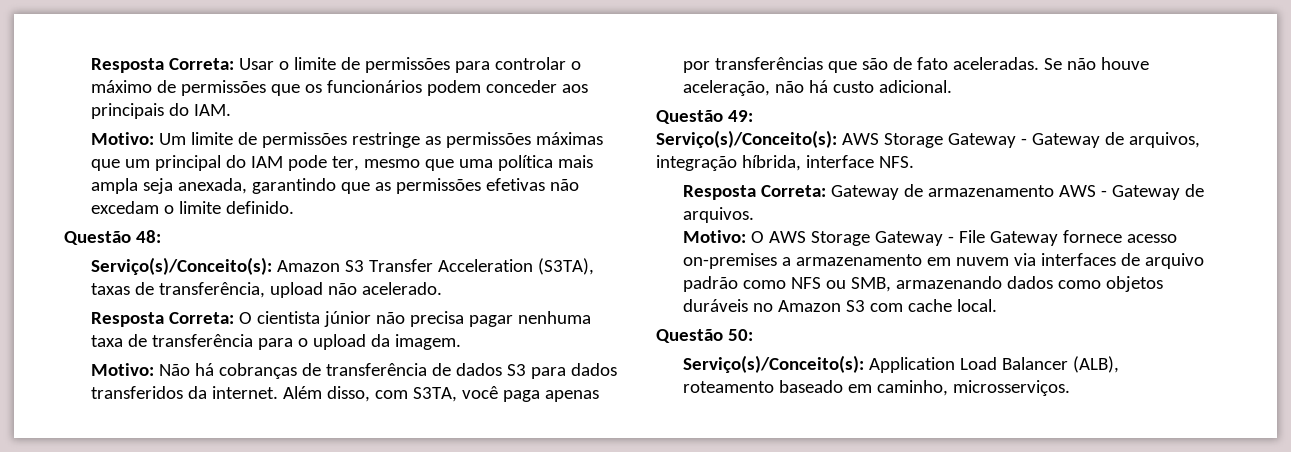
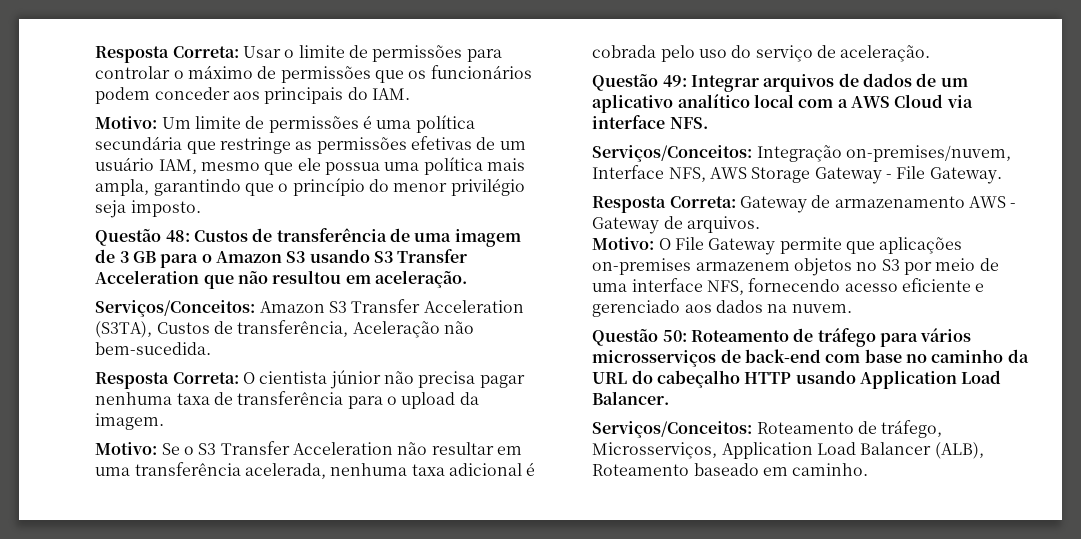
- Motivo: Um limite de permissões restringe as permissões máximas que um principal do IAM pode ter, mesmo que uma política mais ampla seja anexada, garantindo que as permissões efetivas não excedam o limite definido.
- Questão 48:
- Serviço(s)/Conceito(s): Amazon S3 Transfer Acceleration (S3TA), taxas de transferência, upload não acelerado.
+ Motivo: Um limite de permissões é uma política secundária que restringe as permissões efetivas de um usuário IAM, mesmo que ele possua uma política mais ampla, garantindo que o princípio do menor privilégio seja imposto.
+ Questão 48: Custos de transferência de uma imagem de 3 GB para o Amazon S3 usando S3 Transfer Acceleration que não resultou em aceleração.
+ Serviços/Conceitos: Amazon S3 Transfer Acceleration (S3TA), Custos de transferência, Aceleração não bem-sucedida.
- Motivo: Não há cobranças de transferência de dados S3 para dados transferidos da internet. Além disso, com S3TA, você paga apenas por transferências que são de fato aceleradas. Se não houve aceleração, não há custo adicional.
- Questão 49:
- Serviço(s)/Conceito(s): AWS Storage Gateway - Gateway de arquivos, integração híbrida, interface NFS.
+ Motivo: Se o S3 Transfer Acceleration não resultar em uma transferência acelerada, nenhuma taxa adicional é cobrada pelo uso do serviço de aceleração.
+ Questão 49: Integrar arquivos de dados de um aplicativo analítico local com a AWS Cloud via interface NFS.
+ Serviços/Conceitos: Integração on-premises/nuvem, Interface NFS, AWS Storage Gateway - File Gateway.
- Motivo: O AWS Storage Gateway - File Gateway fornece acesso on-premises a armazenamento em nuvem via interfaces de arquivo padrão como NFS ou SMB, armazenando dados como objetos duráveis no Amazon S3 com cache local.
- Questão 50:
- Serviço(s)/Conceito(s): Application Load Balancer (ALB), roteamento baseado em caminho, microsserviços.
+ Motivo: O File Gateway permite que aplicações on-premises armazenem objetos no S3 por meio de uma interface NFS, fornecendo acesso eficiente e gerenciado aos dados na nuvem.
+ Questão 50: Roteamento de tráfego para vários microsserviços de back-end com base no caminho da URL do cabeçalho HTTP usando Application Load Balancer.
+ Serviços/Conceitos: Roteamento de tráfego, Microsserviços, Application Load Balancer (ALB), Roteamento baseado em caminho.

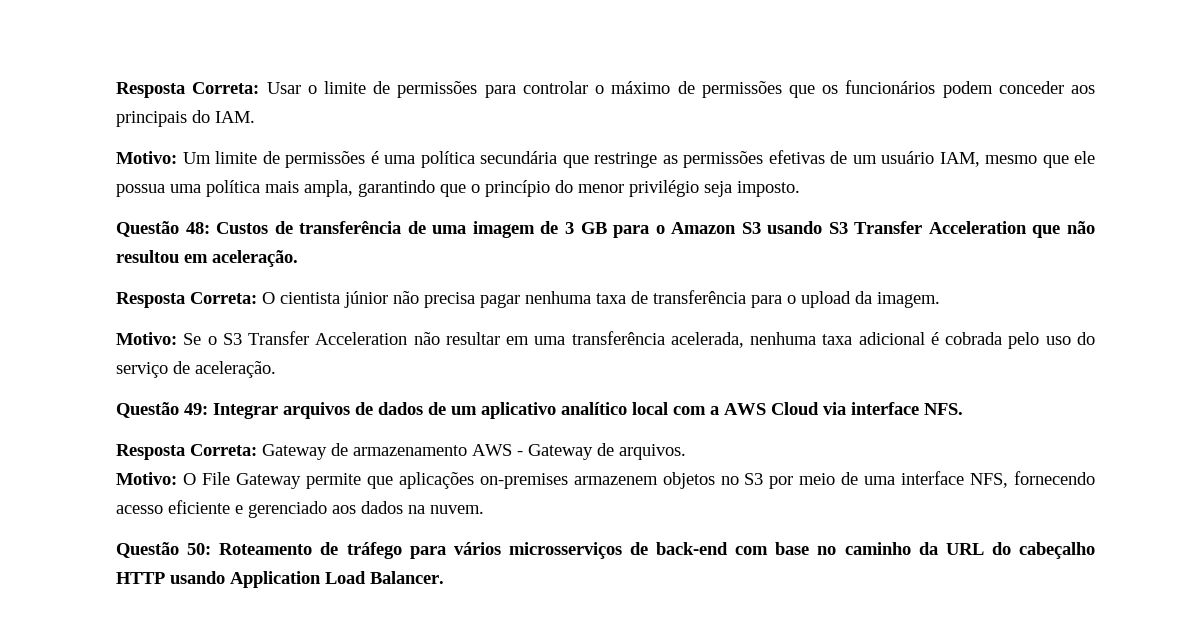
- Serviços/Conceitos: Amazon S3 Transfer Acceleration (S3TA), Custos de transferência, Aceleração não bem-sucedida.
- Serviços/Conceitos: Integração on-premises/nuvem, Interface NFS, AWS Storage Gateway - File Gateway.
- Serviços/Conceitos: Roteamento de tráfego, Microsserviços, Application Load Balancer (ALB), Roteamento baseado em caminho.

